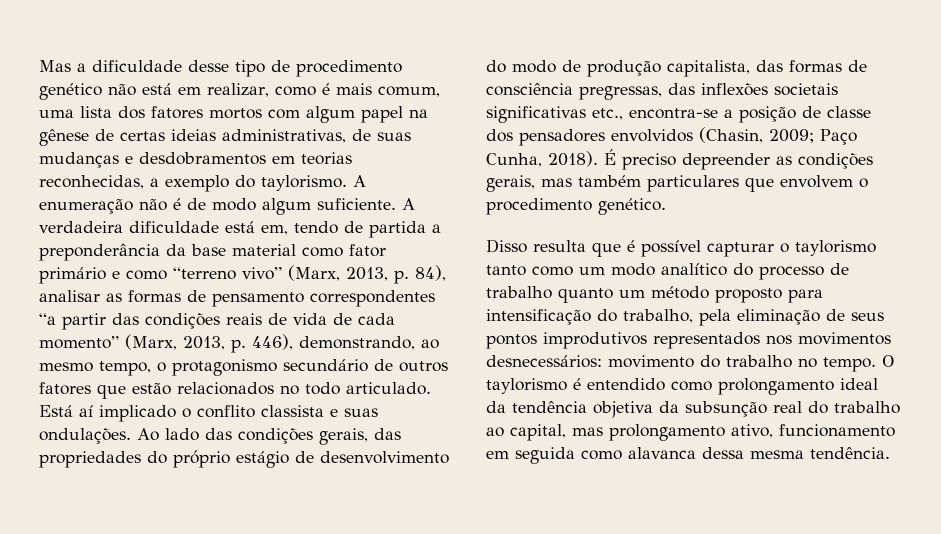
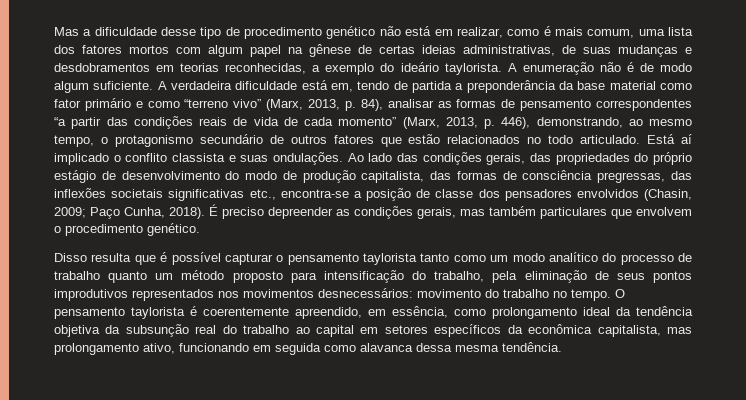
- Mas a dificuldade desse tipo de procedimento genético não está em realizar, como é mais comum, uma lista dos fatores mortos com algum papel na gênese de certas ideias administrativas, de suas mudanças e desdobramentos em teorias reconhecidas, a exemplo do taylorismo.
+ Mas a dificuldade desse tipo de procedimento genético não está em realizar, como é mais comum, uma lista dos fatores mortos com algum papel na gênese de certas ideias administrativas, de suas mudanças e desdobramentos em teorias reconhecidas, a exemplo do ideário taylorista.
- Disso resulta que é possível capturar o taylorismo tanto como um modo analítico do processo de trabalho quanto um método proposto para intensificação do trabalho, pela eliminação de seus pontos improdutivos representados nos movimentos desnecessários: movimento do trabalho no tempo.
+ Disso resulta que é possível capturar o pensamento taylorista tanto como um modo analítico do processo de trabalho quanto um método proposto para intensificação do trabalho, pela eliminação de seus pontos improdutivos representados nos movimentos desnecessários: movimento do trabalho no tempo.
- O taylorismo é entendido como prolongamento ideal da tendência objetiva da subsunção real do trabalho ao capital, mas prolongamento ativo, funcionamento em seguida como alavanca dessa mesma tendência.
+ O pensamento taylorista é coerentemente apreendido, em essência, como prolongamento ideal da tendência objetiva da subsunção real do trabalho ao capital em setores específicos da econômica capitalista, mas prolongamento ativo, funcionando em seguida como alavanca dessa mesma tendência.

